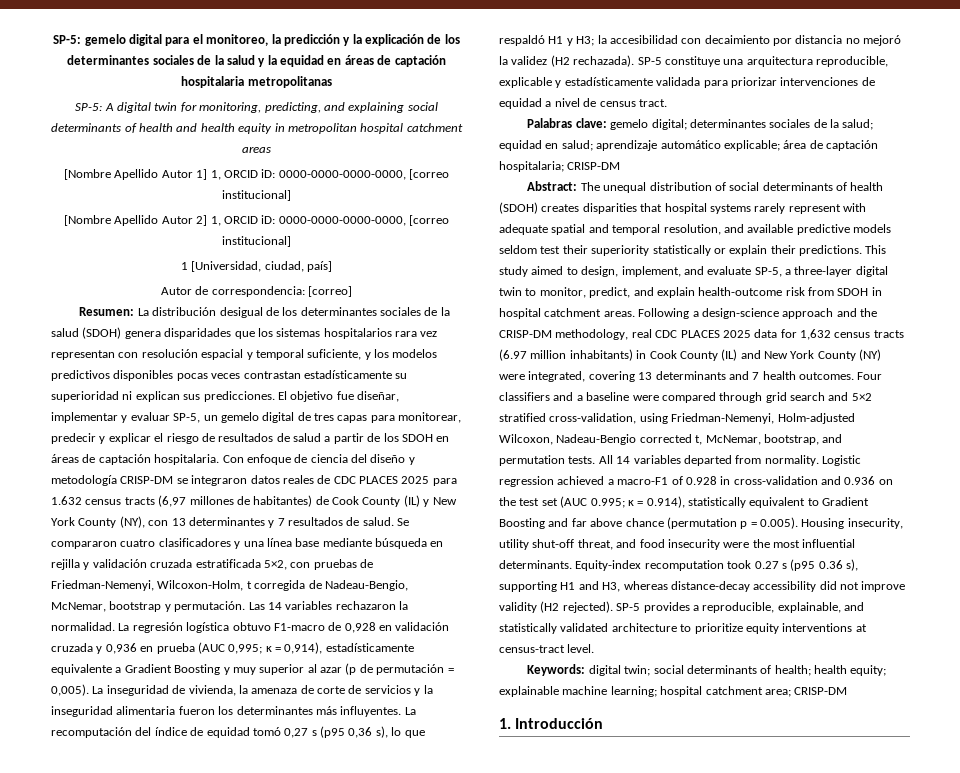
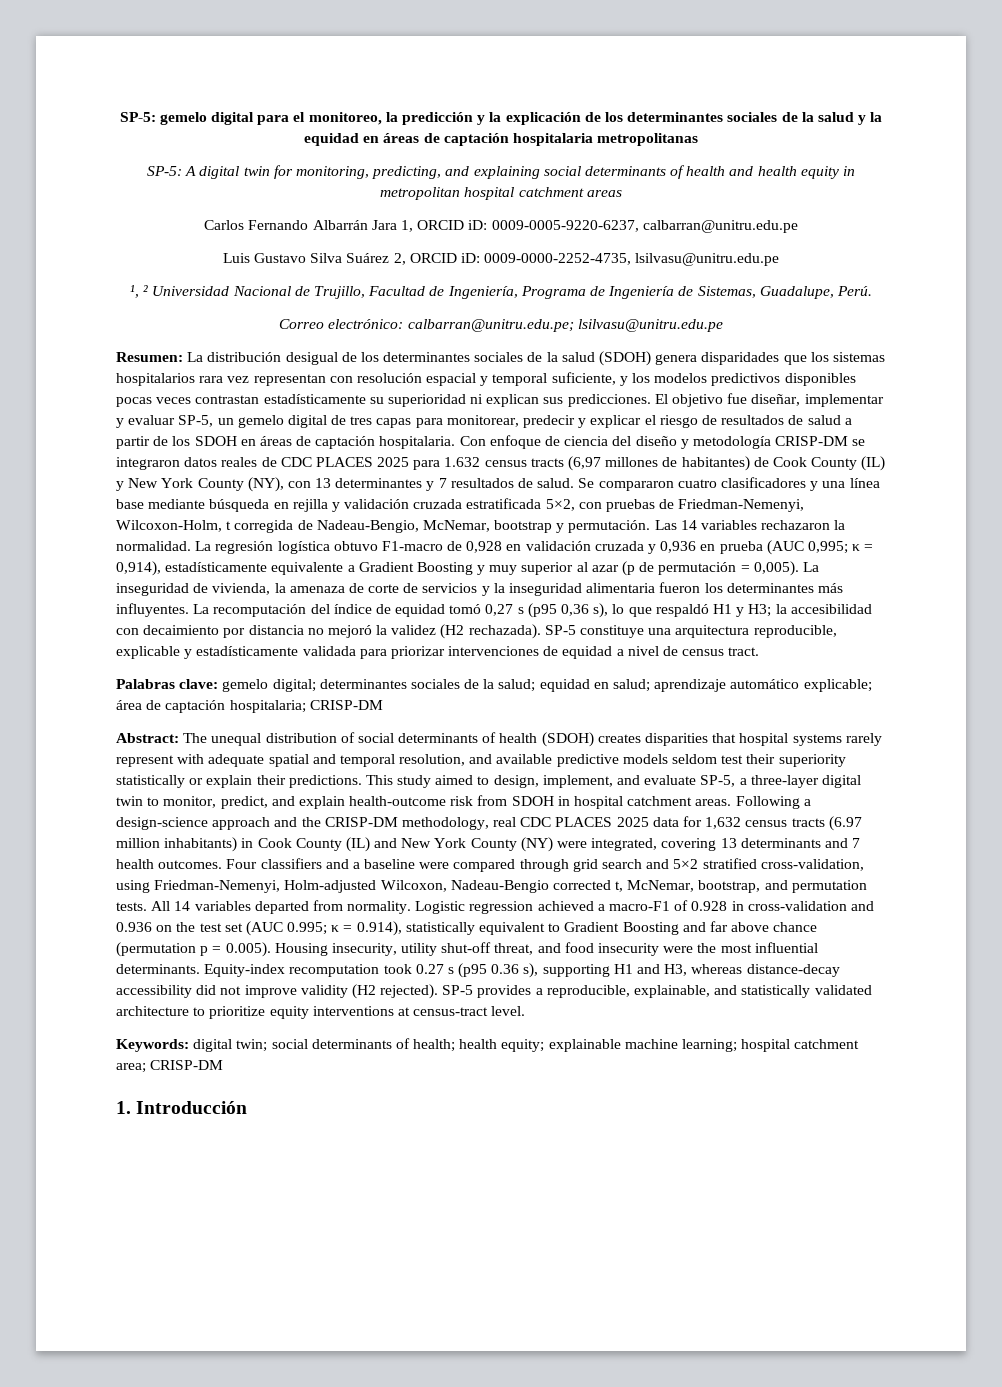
- [Nombre Apellido Autor 1] 1, ORCID iD: 0000-0000-0000-0000, [correo institucional]
- [Nombre Apellido Autor 2] 1, ORCID iD: 0000-0000-0000-0000, [correo institucional]
- 1 [Universidad, ciudad, país]
- Autor de correspondencia: [correo]
+ Carlos Fernando Albarrán Jara 1, ORCID iD: 0009-0005-9220-6237, calbarran@unitru.edu.pe
+ Luis Gustavo Silva Suárez 2, ORCID iD: 0009-0000-2252-4735, lsilvasu@unitru.edu.pe
+ ¹, ² Universidad Nacional de Trujillo, Facultad de Ingeniería, Programa de Ingeniería de Sistemas, Guadalupe, Perú.
+ Correo electrónico: calbarran@unitru.edu.pe; lsilvasu@unitru.edu.pe

